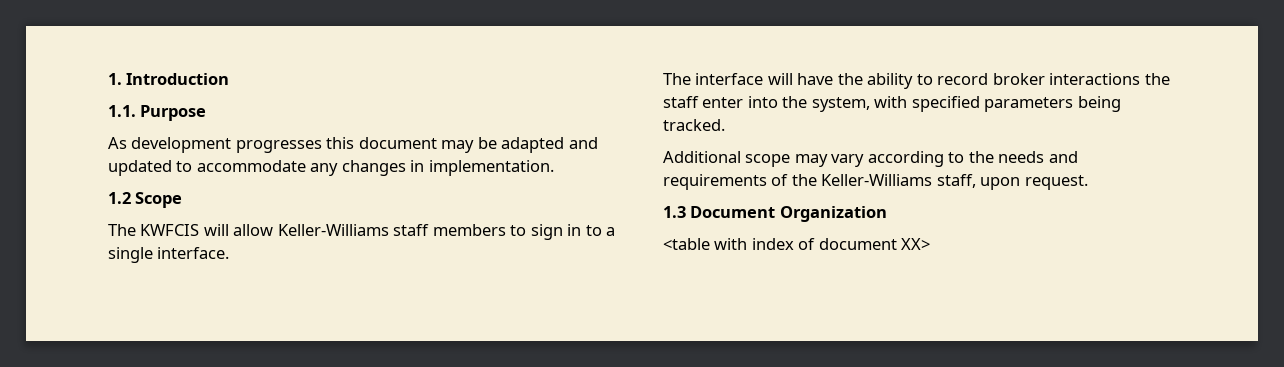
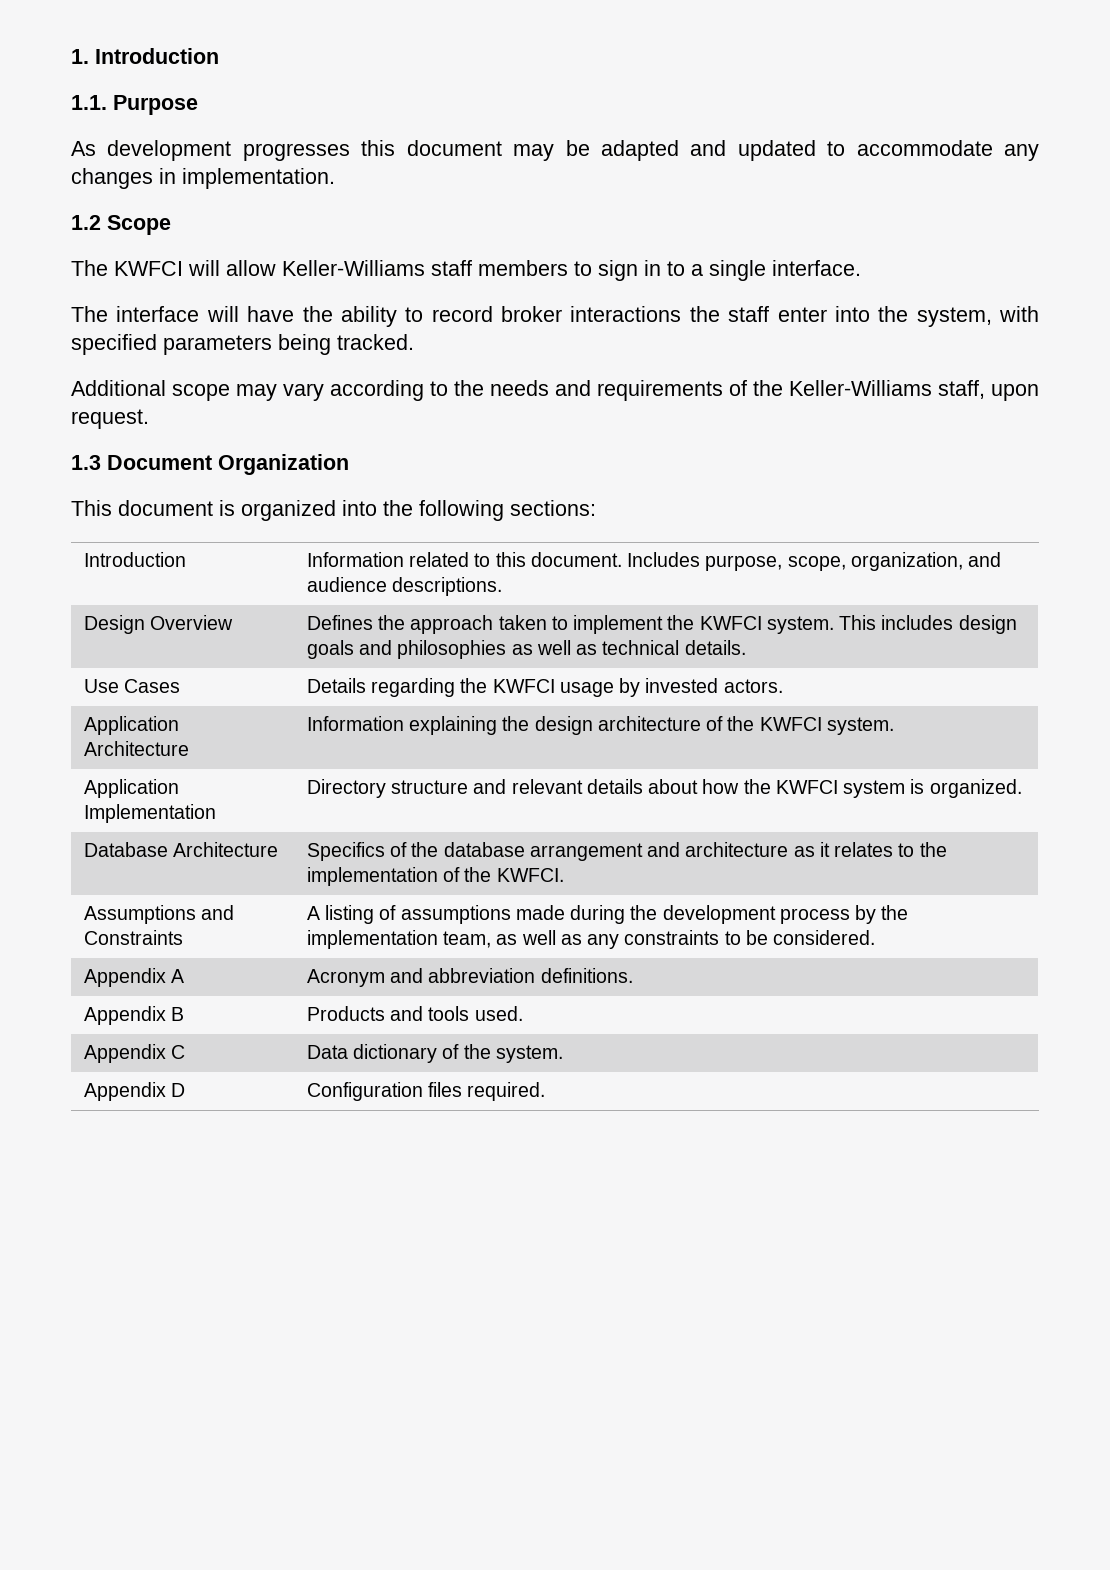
- The KWFCIS will allow Keller-Williams staff members to sign in to a single interface.
+ The KWFCI will allow Keller-Williams staff members to sign in to a single interface.
- <table with index of document XX>
+ This document is organized into the following sections:
+ Introduction | Information related to this document. Includes purpose, scope, organization, and audience descriptions.
+ Design Overview | Defines the approach taken to implement the KWFCI system. This includes design goals and philosophies as well as technical details.
+ Use Cases | Details regarding the KWFCI usage by invested actors.
+ Application Architecture | Information explaining the design architecture of the KWFCI system.
+ Application Implementation | Directory structure and relevant details about how the KWFCI system is organized.
+ Database Architecture | Specifics of the database arrangement and architecture as it relates to the implementation of the KWFCI.
+ Assumptions and Constraints | A listing of assumptions made during the development process by the implementation team, as well as any constraints to be considered.
+ Appendix A | Acronym and abbreviation definitions.
+ Appendix B | Products and tools used.
+ Appendix C | Data dictionary of the system.
+ Appendix D | Configuration files required.

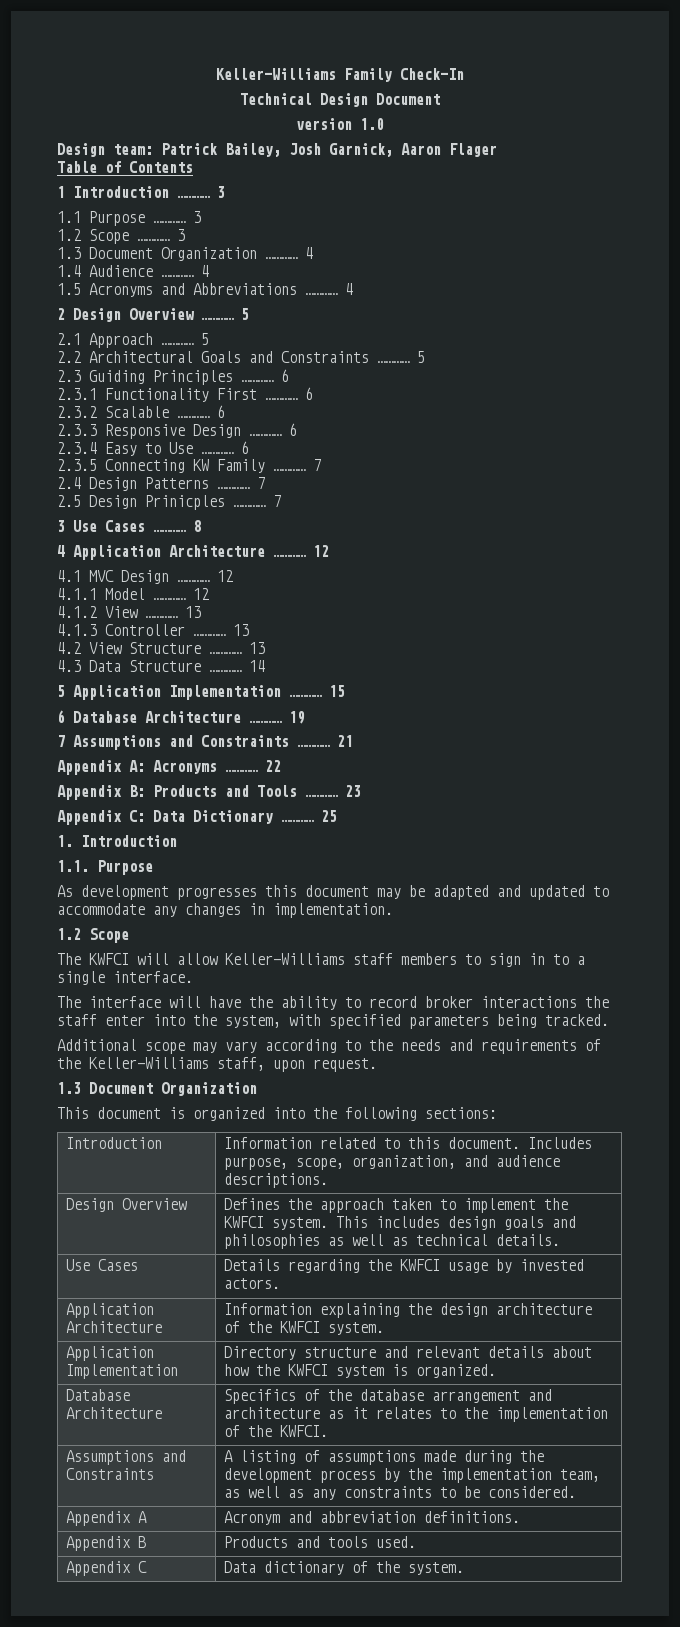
+ Keller-Williams Family Check-In
+ Technical Design Document
+ version 1.0
+ Design team: Patrick Bailey, Josh Garnick, Aaron Flager
+ Table of Contents
+ 1 Introduction ………… 3
+ 1.1 Purpose ………… 3
+ 1.2 Scope ………… 3
+ 1.3 Document Organization ………… 4
+ 1.4 Audience ………… 4
+ 1.5 Acronyms and Abbreviations ………… 4
+ 2 Design Overview ………… 5
+ 2.1 Approach ………… 5
+ 2.2 Architectural Goals and Constraints ………… 5
+ 2.3 Guiding Principles ………… 6
+ 2.3.1 Functionality First ………… 6
+ 2.3.2 Scalable ………… 6
+ 2.3.3 Responsive Design ………… 6
+ 2.3.4 Easy to Use ………… 6
+ 2.3.5 Connecting KW Family ………… 7
+ 2.4 Design Patterns ………… 7
+ 2.5 Design Prinicples ………… 7
+ 3 Use Cases ………… 8
+ 4 Application Architecture ………… 12
+ 4.1 MVC Design ………… 12
+ 4.1.1 Model ………… 12
+ 4.1.2 View ………… 13
+ 4.1.3 Controller ………… 13
+ 4.2 View Structure ………… 13
+ 4.3 Data Structure ………… 14
+ 5 Application Implementation ………… 15
+ 6 Database Architecture ………… 19
+ 7 Assumptions and Constraints ………… 21
+ Appendix A: Acronyms ………… 22
+ Appendix B: Products and Tools ………… 23
+ Appendix C: Data Dictionary ………… 25
- Appendix D | Configuration files required.

